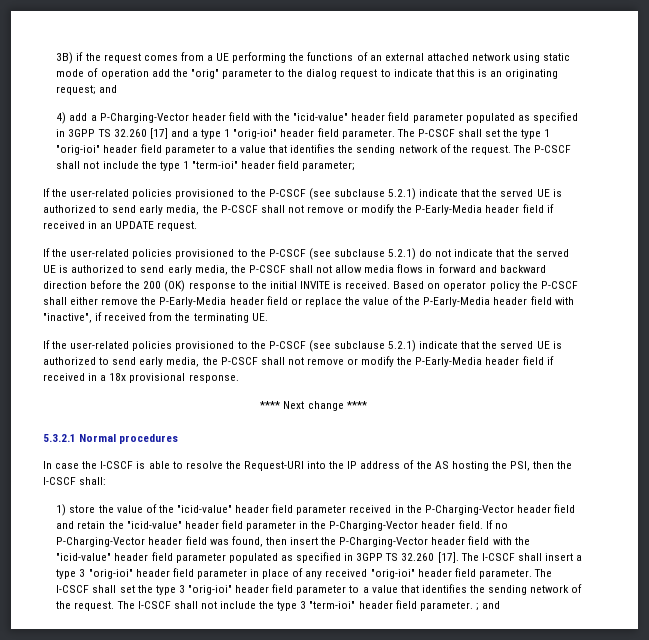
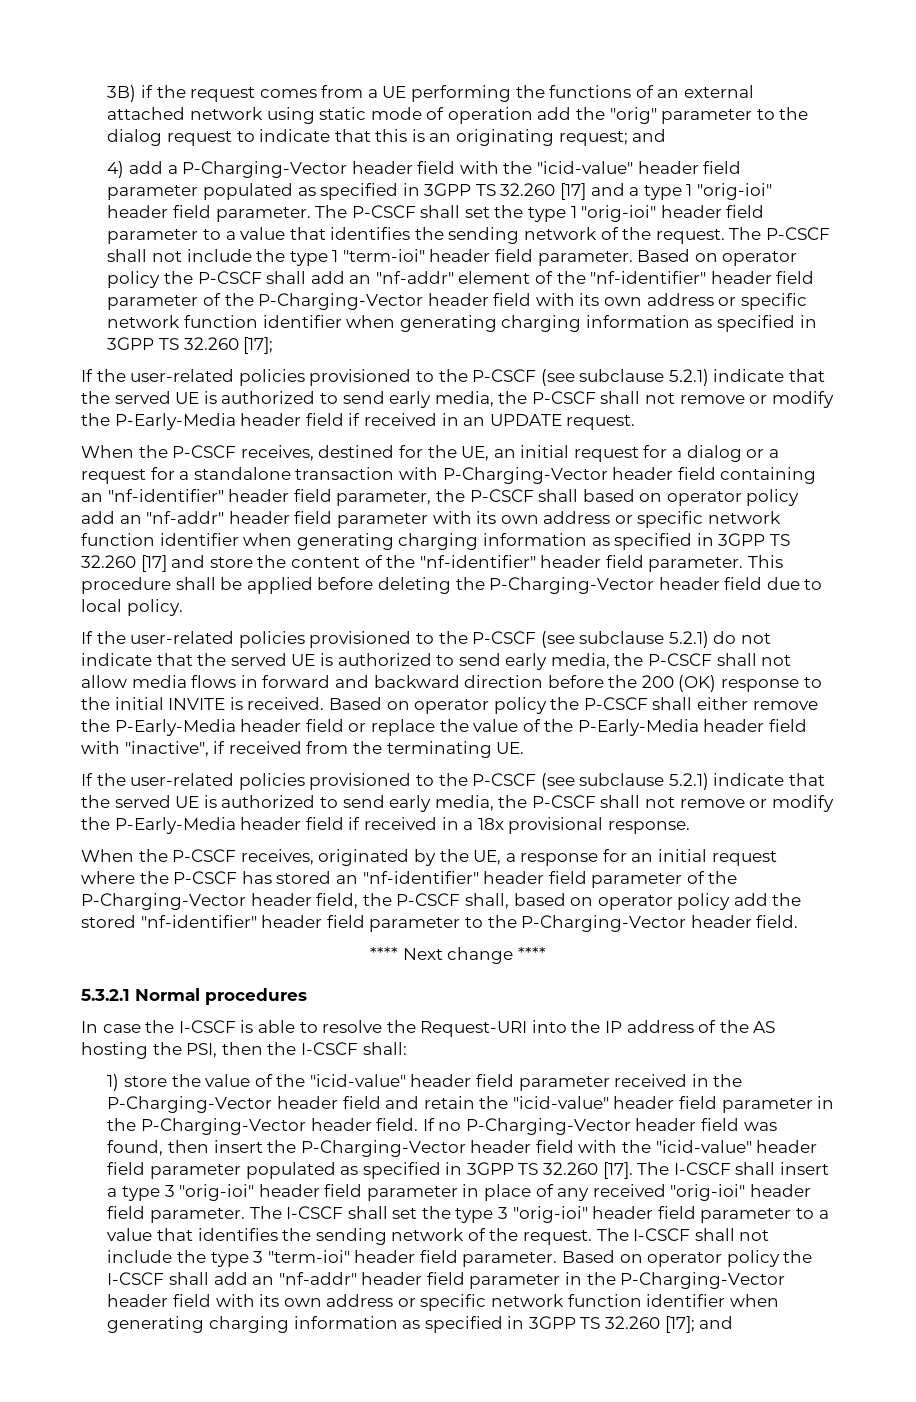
- The P-CSCF shall not include the type 1 "term-ioi" header field parameter;
+ The P-CSCF shall not include the type 1 "term-ioi" header field parameter. Based on operator policy the P-CSCF shall add an "nf-addr" element of the "nf-identifier" header field parameter of the P-Charging-Vector header field with its own address or specific network function identifier when generating charging information as specified in 3GPP TS 32.260 [17];
+ When the P-CSCF receives, destined for the UE, an initial request for a dialog or a request for a standalone transaction with P-Charging-Vector header field containing an "nf-identifier" header field parameter, the P-CSCF shall based on operator policy add an "nf-addr" header field parameter with its own address or specific network function identifier when generating charging information as specified in 3GPP TS 32.260 [17] and store the content of the "nf-identifier" header field parameter. This procedure shall be applied before deleting the P-Charging-Vector header field due to local policy.
+ When the P-CSCF receives, originated by the UE, a response for an initial request where the P-CSCF has stored an "nf-identifier" header field parameter of the P-Charging-Vector header field, the P-CSCF shall, based on operator policy add the stored "nf-identifier" header field parameter to the P-Charging-Vector header field.
- The I-CSCF shall not include the type 3 "term-ioi" header field parameter. ; and
+ The I-CSCF shall not include the type 3 "term-ioi" header field parameter. Based on operator policy the I-CSCF shall add an "nf-addr" header field parameter in the P-Charging-Vector header field with its own address or specific network function identifier when generating charging information as specified in 3GPP TS 32.260 [17]; and

